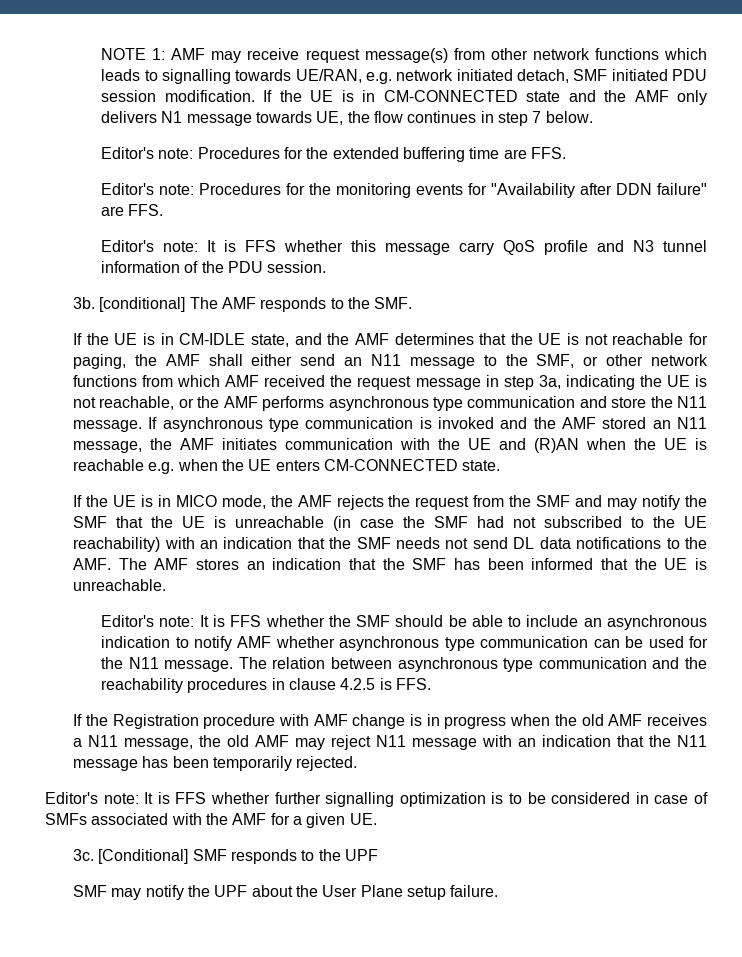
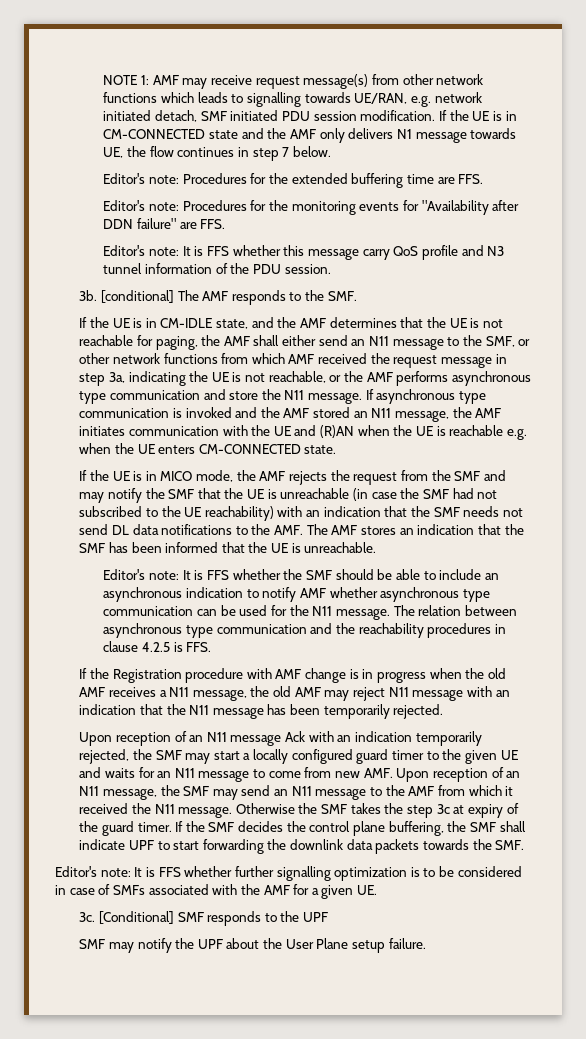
+ Upon reception of an N11 message Ack with an indication temporarily rejected, the SMF may start a locally configured guard timer to the given UE and waits for an N11 message to come from new AMF. Upon reception of an N11 message, the SMF may send an N11 message to the AMF from which it received the N11 message. Otherwise the SMF takes the step 3c at expiry of the guard timer. If the SMF decides the control plane buffering, the SMF shall indicate UPF to start forwarding the downlink data packets towards the SMF.

